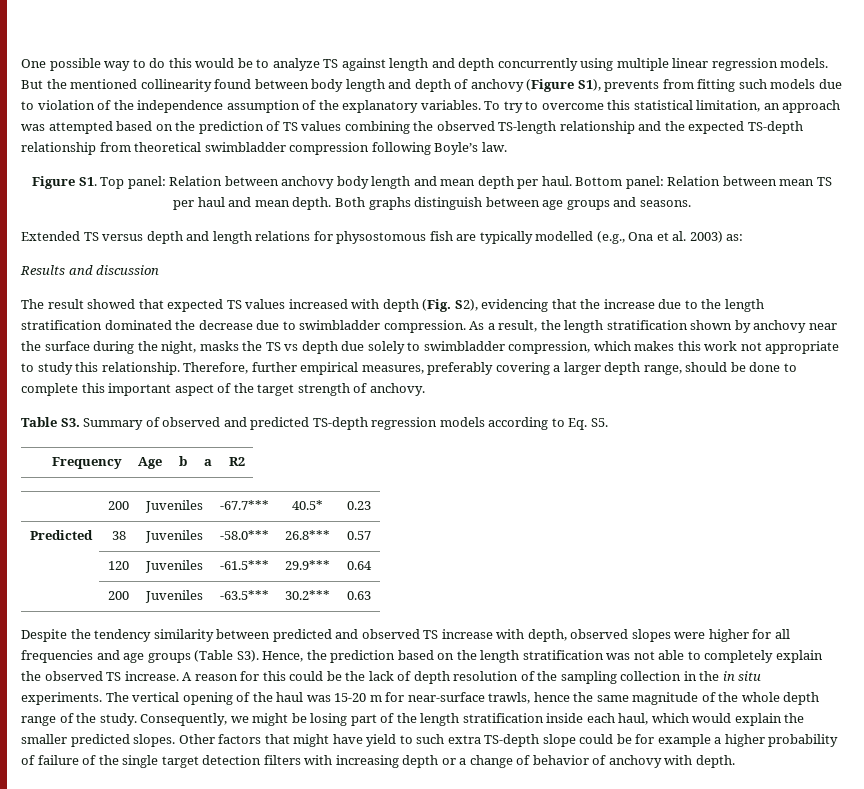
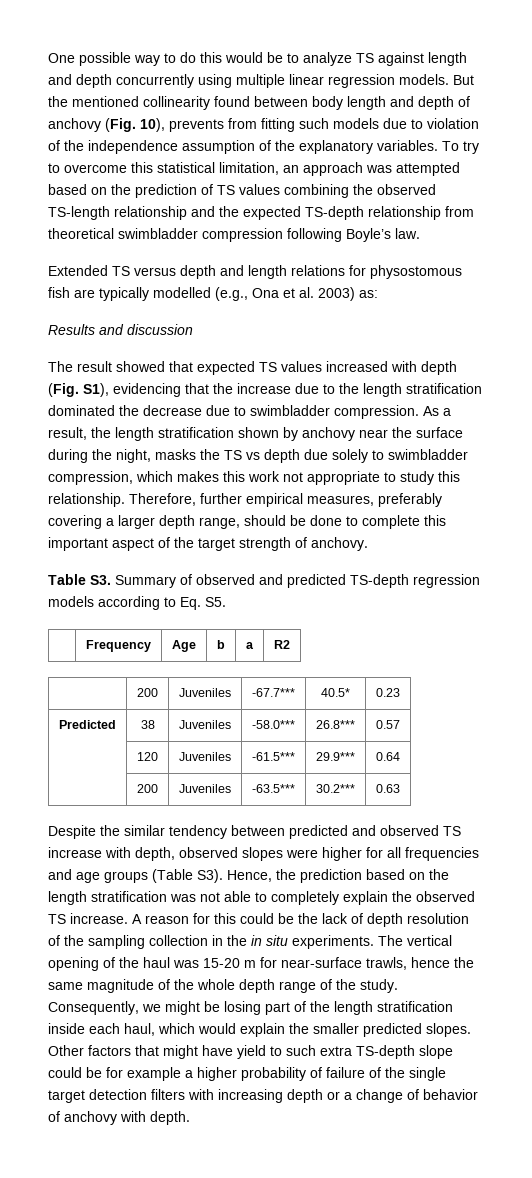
- But the mentioned collinearity found between body length and depth of anchovy (Figure S1), prevents from fitting such models due to violation of the independence assumption of the explanatory variables.
+ But the mentioned collinearity found between body length and depth of anchovy (Fig. 10), prevents from fitting such models due to violation of the independence assumption of the explanatory variables.
- Figure S1. Top panel: Relation between anchovy body length and mean depth per haul. Bottom panel: Relation between mean TS per haul and mean depth. Both graphs distinguish between age groups and seasons.
- The result showed that expected TS values increased with depth (Fig. S2), evidencing that the increase due to the length stratification dominated the decrease due to swimbladder compression.
+ The result showed that expected TS values increased with depth (Fig. S1), evidencing that the increase due to the length stratification dominated the decrease due to swimbladder compression.
- Despite the tendency similarity between predicted and observed TS increase with depth, observed slopes were higher for all frequencies and age groups (Table S3). Hence, the prediction based on the length stratification was not able to completely explain the observed TS increase.
+ Despite the similar tendency between predicted and observed TS increase with depth, observed slopes were higher for all frequencies and age groups (Table S3). Hence, the prediction based on the length stratification was not able to completely explain the observed TS increase.

